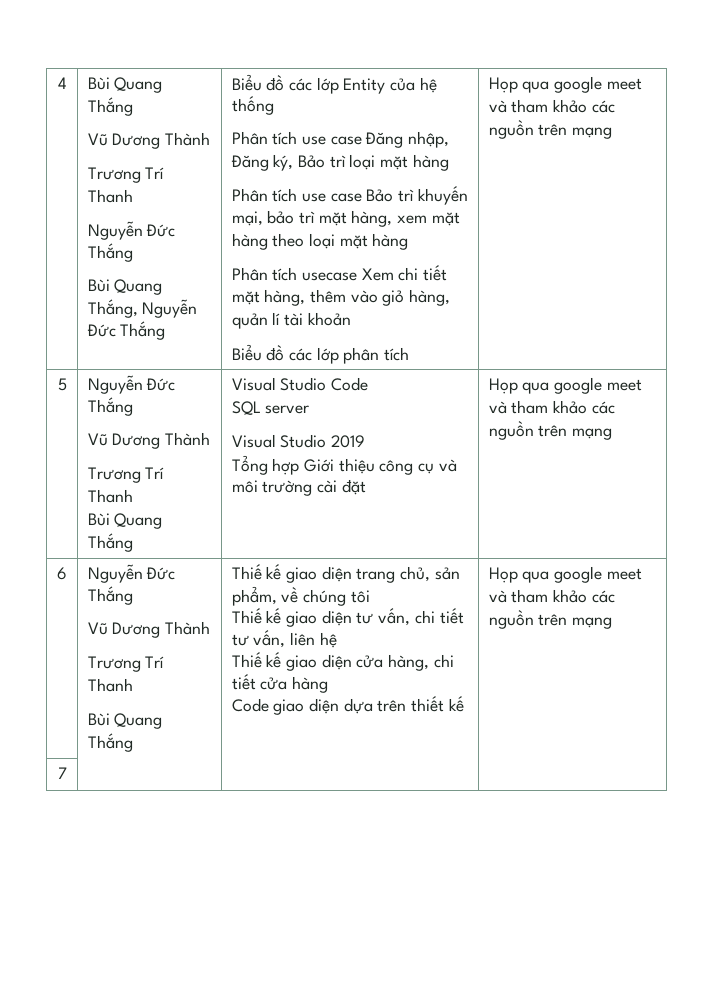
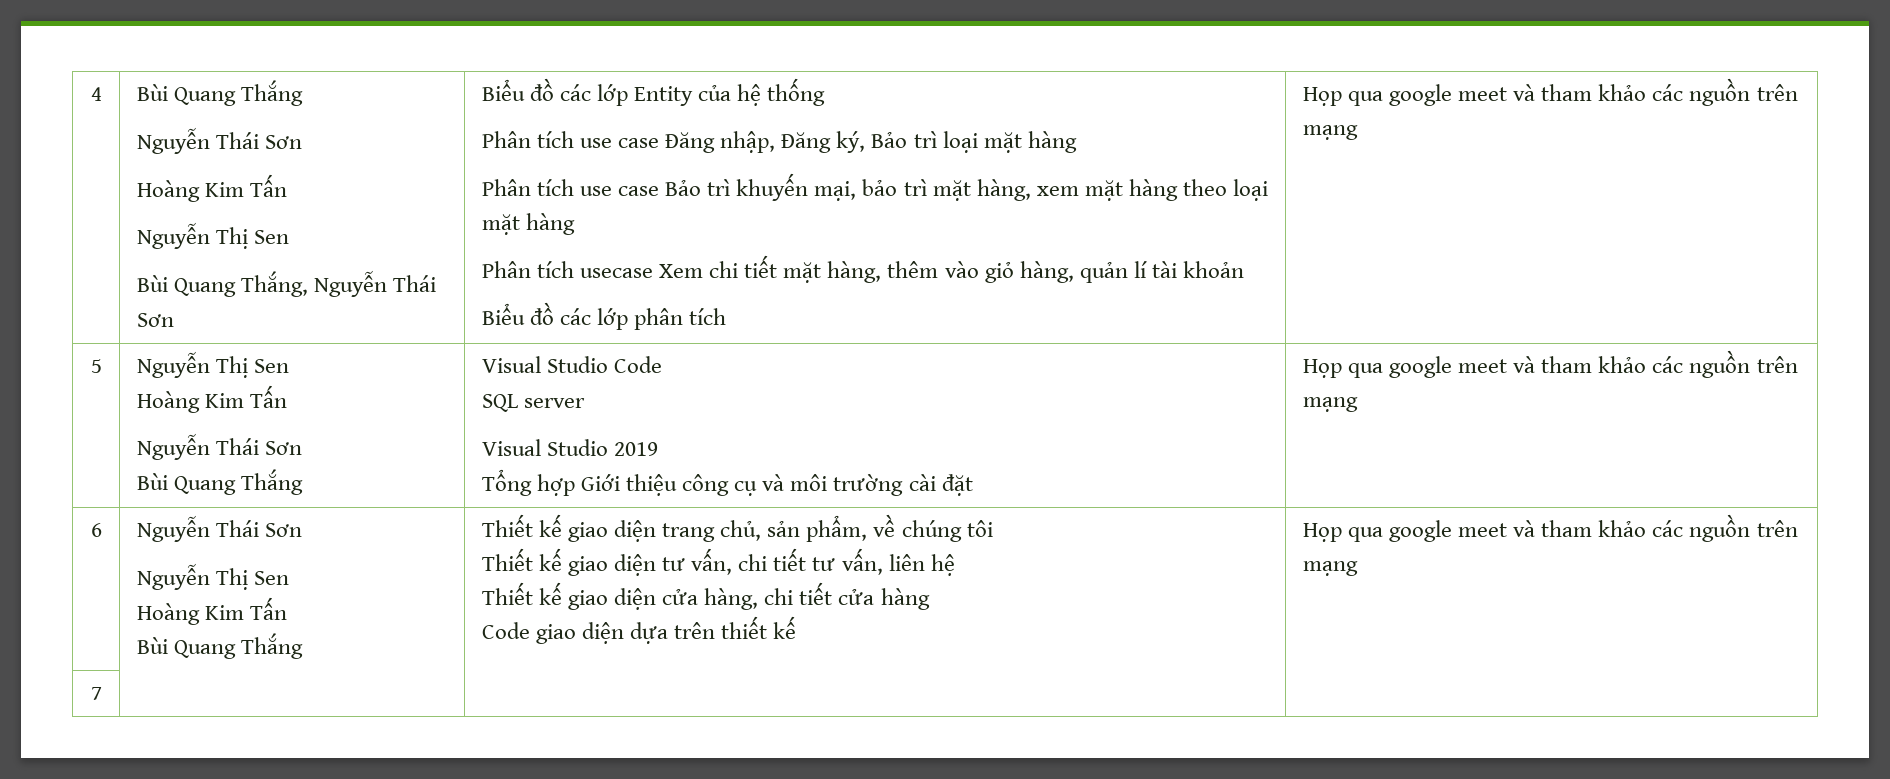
  4 | Bùi Quang Thắng
- Vũ Dương Thành
- Trương Trí Thanh
- Nguyễn Đức Thắng
+ Nguyễn Thái Sơn
+ Hoàng Kim Tấn
+ Nguyễn Thị Sen
- Bùi Quang Thắng, Nguyễn Đức Thắng
+ Bùi Quang Thắng, Nguyễn Thái Sơn
- 5 | Nguyễn Đức Thắng
- Vũ Dương Thành
- Trương Trí Thanh
+ 5 | Nguyễn Thị Sen
+ Hoàng Kim Tấn
+ Nguyễn Thái Sơn
- 6 | Nguyễn Đức Thắng
- Vũ Dương Thành
- Trương Trí Thanh
- Bùi Quang Thắng | Thiế kế giao diện trang chủ, sản phẩm, về chúng tôi
+ 6 | Nguyễn Thái Sơn
+ Nguyễn Thị Sen
+ Hoàng Kim Tấn
+ Bùi Quang Thắng | Thiết kế giao diện trang chủ, sản phẩm, về chúng tôi
- Thiế kế giao diện tư vấn, chi tiết tư vấn, liên hệ
+ Thiết kế giao diện tư vấn, chi tiết tư vấn, liên hệ
- Thiế kế giao diện cửa hàng, chi tiết cửa hàng
+ Thiết kế giao diện cửa hàng, chi tiết cửa hàng

